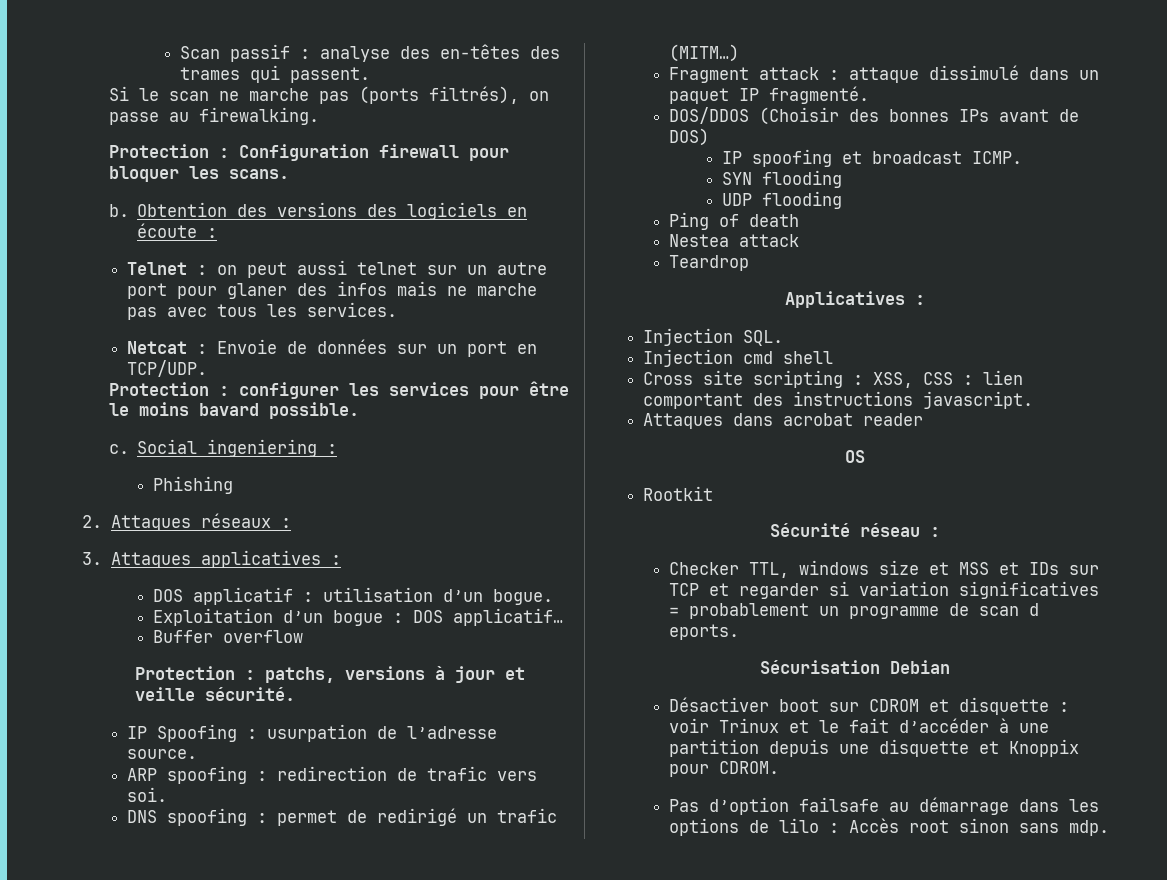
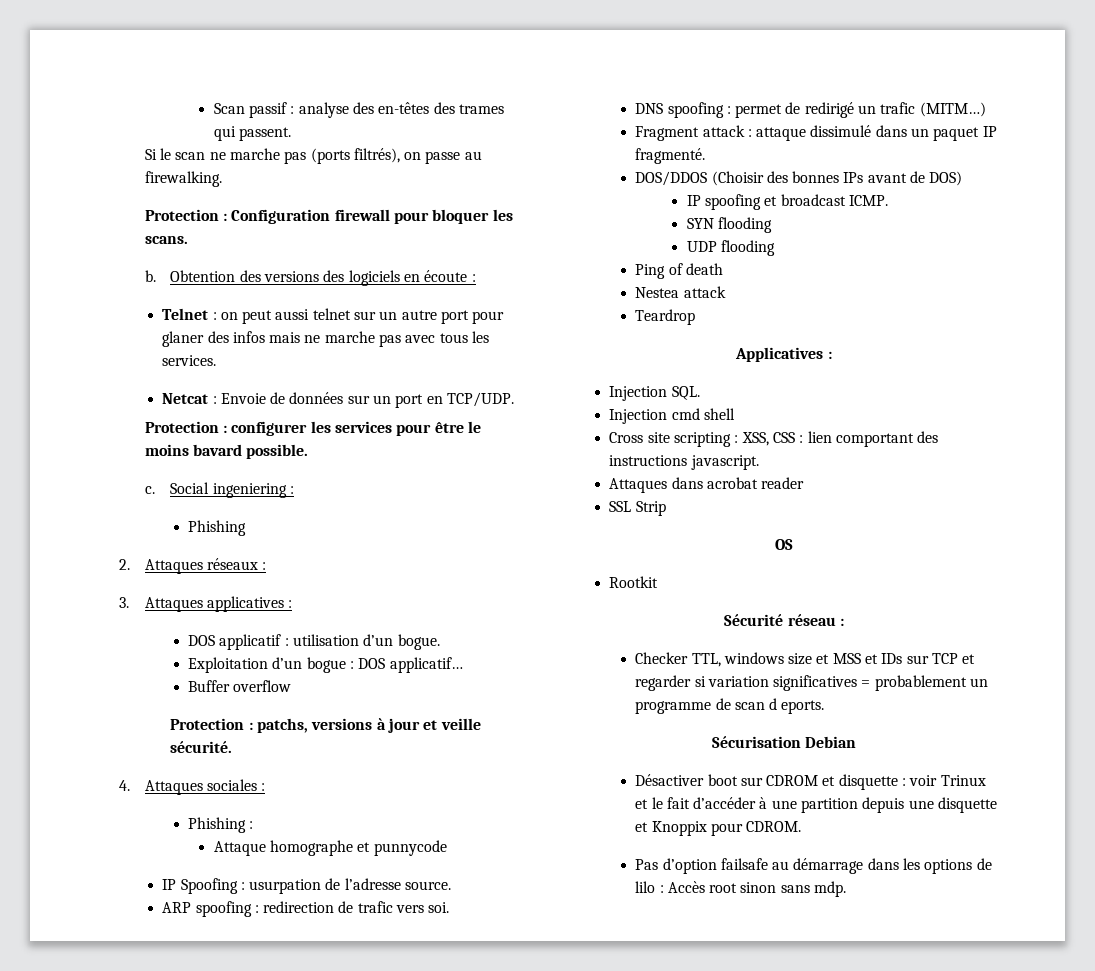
+ 4. Attaques sociales :
+ Phishing :
+ Attaque homographe et punnycode
+ SSL Strip

